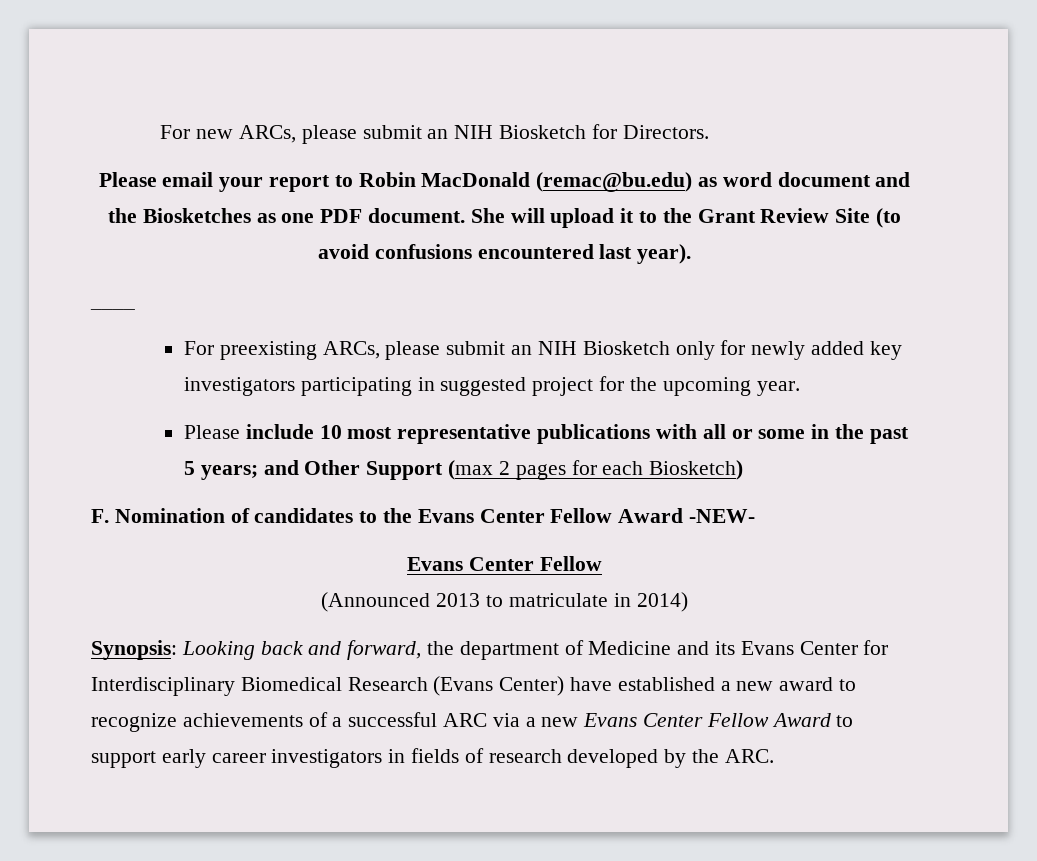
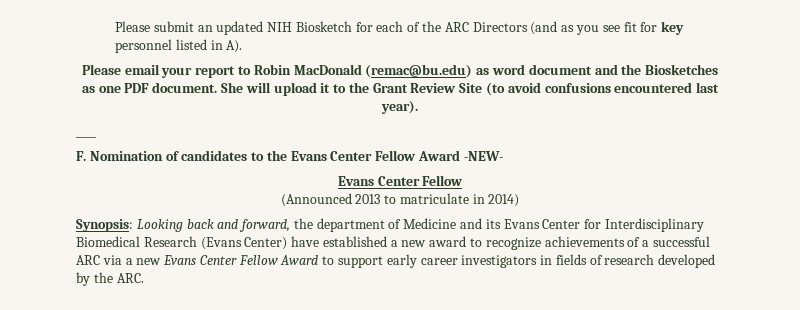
- For new ARCs, please submit an NIH Biosketch for Directors.
+ Please submit an updated NIH Biosketch for each of the ARC Directors (and as you see fit for key personnel listed in A).
- For preexisting ARCs, please submit an NIH Biosketch only for newly added key investigators participating in suggested project for the upcoming year.
- Please include 10 most representative publications with all or some in the past 5 years; and Other Support (max 2 pages for each Biosketch)

